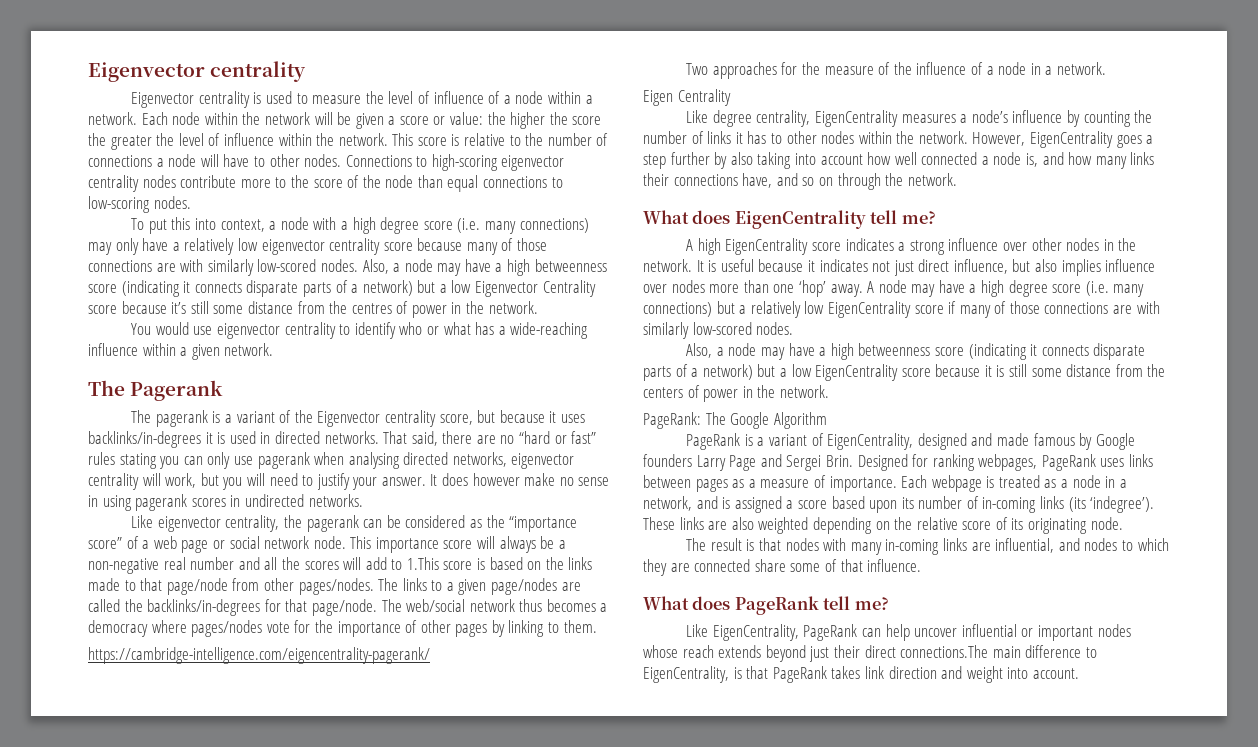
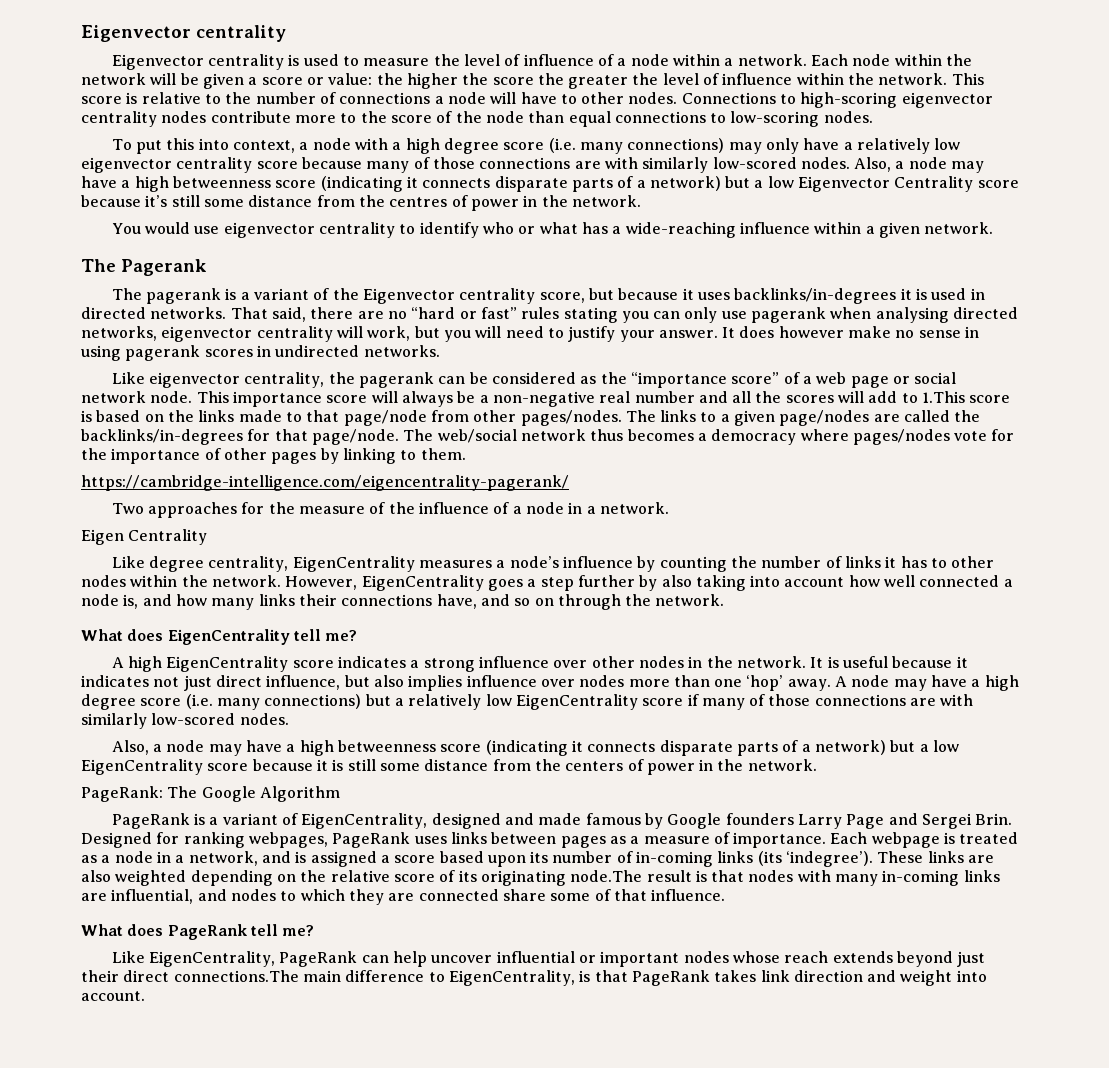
- These links are also weighted depending on the relative score of its originating node.
- The result is that nodes with many in-coming links are influential, and nodes to which they are connected share some of that influence.
+ These links are also weighted depending on the relative score of its originating node.The result is that nodes with many in-coming links are influential, and nodes to which they are connected share some of that influence.

